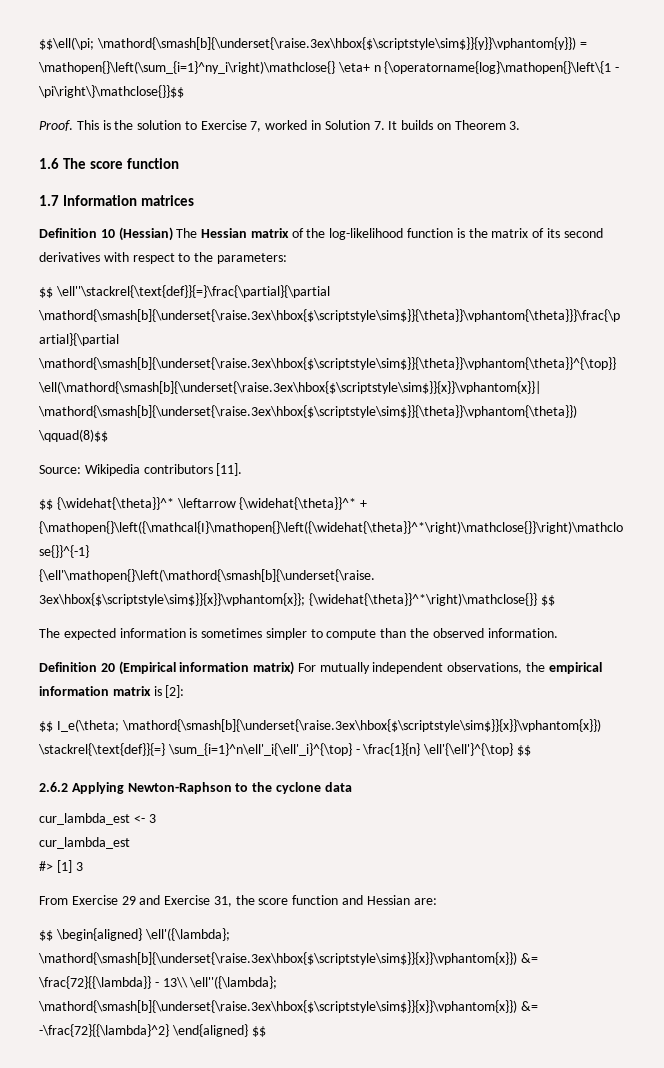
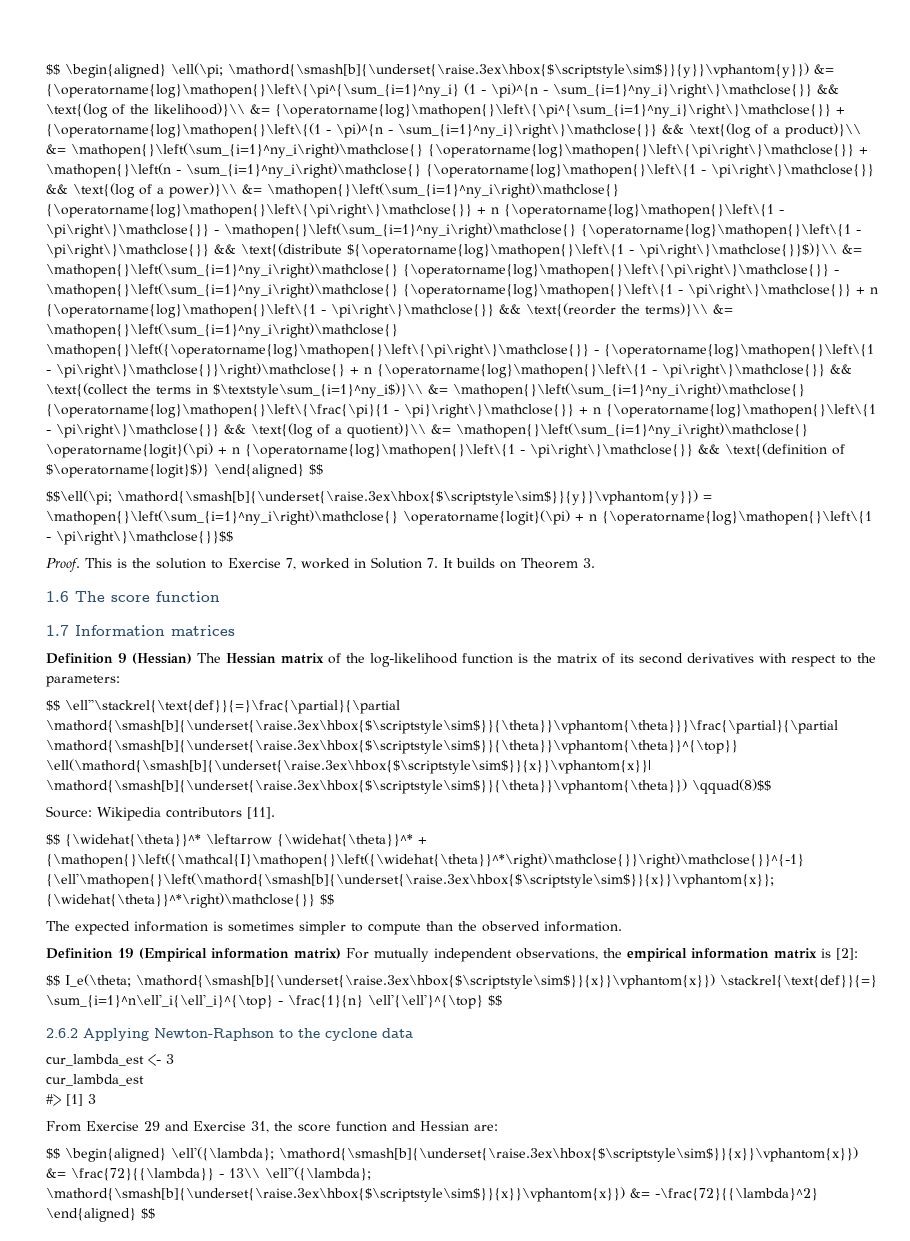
+ $$ \begin{aligned} \ell(\pi; \mathord{\smash[b]{\underset{\raise.3ex\hbox{$\scriptstyle\sim$}}{y}}\vphantom{y}}) &= {\operatorname{log}\mathopen{}\left\{\pi^{\sum_{i=1}^ny_i} (1 - \pi)^{n - \sum_{i=1}^ny_i}\right\}\mathclose{}} && \text{(log of the likelihood)}\\ &= {\operatorname{log}\mathopen{}\left\{\pi^{\sum_{i=1}^ny_i}\right\}\mathclose{}} + {\operatorname{log}\mathopen{}\left\{(1 - \pi)^{n - \sum_{i=1}^ny_i}\right\}\mathclose{}} && \text{(log of a product)}\\ &= \mathopen{}\left(\sum_{i=1}^ny_i\right)\mathclose{} {\operatorname{log}\mathopen{}\left\{\pi\right\}\mathclose{}} + \mathopen{}\left(n - \sum_{i=1}^ny_i\right)\mathclose{} {\operatorname{log}\mathopen{}\left\{1 - \pi\right\}\mathclose{}} && \text{(log of a power)}\\ &= \mathopen{}\left(\sum_{i=1}^ny_i\right)\mathclose{} {\operatorname{log}\mathopen{}\left\{\pi\right\}\mathclose{}} + n {\operatorname{log}\mathopen{}\left\{1 - \pi\right\}\mathclose{}} - \mathopen{}\left(\sum_{i=1}^ny_i\right)\mathclose{} {\operatorname{log}\mathopen{}\left\{1 - \pi\right\}\mathclose{}} && \text{(distribute ${\operatorname{log}\mathopen{}\left\{1 - \pi\right\}\mathclose{}}$)}\\ &= \mathopen{}\left(\sum_{i=1}^ny_i\right)\mathclose{} {\operatorname{log}\mathopen{}\left\{\pi\right\}\mathclose{}} - \mathopen{}\left(\sum_{i=1}^ny_i\right)\mathclose{} {\operatorname{log}\mathopen{}\left\{1 - \pi\right\}\mathclose{}} + n {\operatorname{log}\mathopen{}\left\{1 - \pi\right\}\mathclose{}} && \text{(reorder the terms)}\\ &= \mathopen{}\left(\sum_{i=1}^ny_i\right)\mathclose{} \mathopen{}\left({\operatorname{log}\mathopen{}\left\{\pi\right\}\mathclose{}} - {\operatorname{log}\mathopen{}\left\{1 - \pi\right\}\mathclose{}}\right)\mathclose{} + n {\operatorname{log}\mathopen{}\left\{1 - \pi\right\}\mathclose{}} && \text{(collect the terms in $\textstyle\sum_{i=1}^ny_i$)}\\ &= \mathopen{}\left(\sum_{i=1}^ny_i\right)\mathclose{} {\operatorname{log}\mathopen{}\left\{\frac{\pi}{1 - \pi}\right\}\mathclose{}} + n {\operatorname{log}\mathopen{}\left\{1 - \pi\right\}\mathclose{}} && \text{(log of a quotient)}\\ &= \mathopen{}\left(\sum_{i=1}^ny_i\right)\mathclose{} \operatorname{logit}(\pi) + n {\operatorname{log}\mathopen{}\left\{1 - \pi\right\}\mathclose{}} && \text{(definition of $\operatorname{logit}$)} \end{aligned} $$
- $$\ell(\pi; \mathord{\smash[b]{\underset{\raise.3ex\hbox{$\scriptstyle\sim$}}{y}}\vphantom{y}}) = \mathopen{}\left(\sum_{i=1}^ny_i\right)\mathclose{} \eta+ n {\operatorname{log}\mathopen{}\left\{1 - \pi\right\}\mathclose{}}$$
+ $$\ell(\pi; \mathord{\smash[b]{\underset{\raise.3ex\hbox{$\scriptstyle\sim$}}{y}}\vphantom{y}}) = \mathopen{}\left(\sum_{i=1}^ny_i\right)\mathclose{} \operatorname{logit}(\pi) + n {\operatorname{log}\mathopen{}\left\{1 - \pi\right\}\mathclose{}}$$
- Definition 10 (Hessian) The Hessian matrix of the log-likelihood function is the matrix of its second derivatives with respect to the parameters:
+ Definition 9 (Hessian) The Hessian matrix of the log-likelihood function is the matrix of its second derivatives with respect to the parameters:
- Definition 20 (Empirical information matrix) For mutually independent observations, the empirical information matrix is [2]:
+ Definition 19 (Empirical information matrix) For mutually independent observations, the empirical information matrix is [2]:

